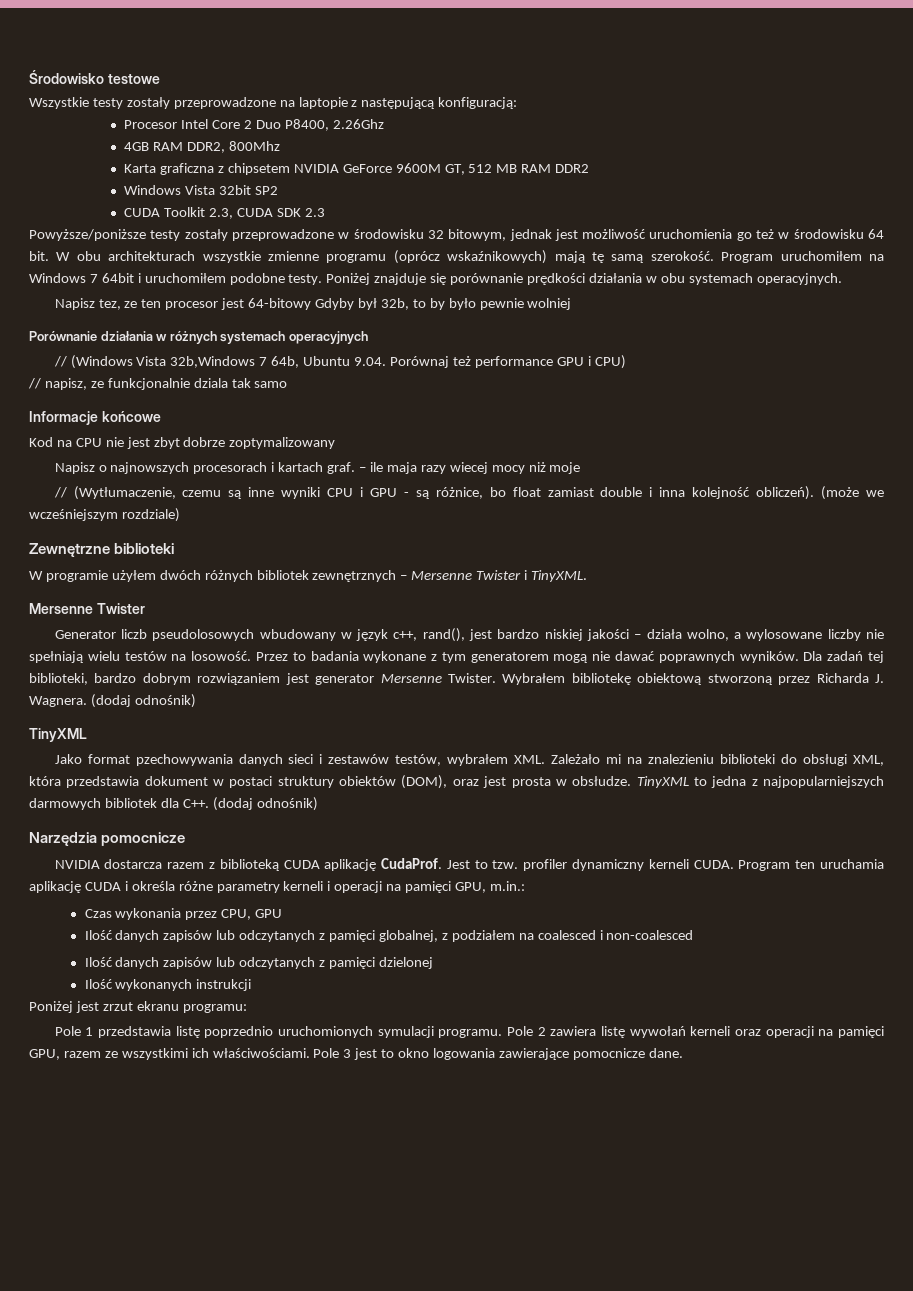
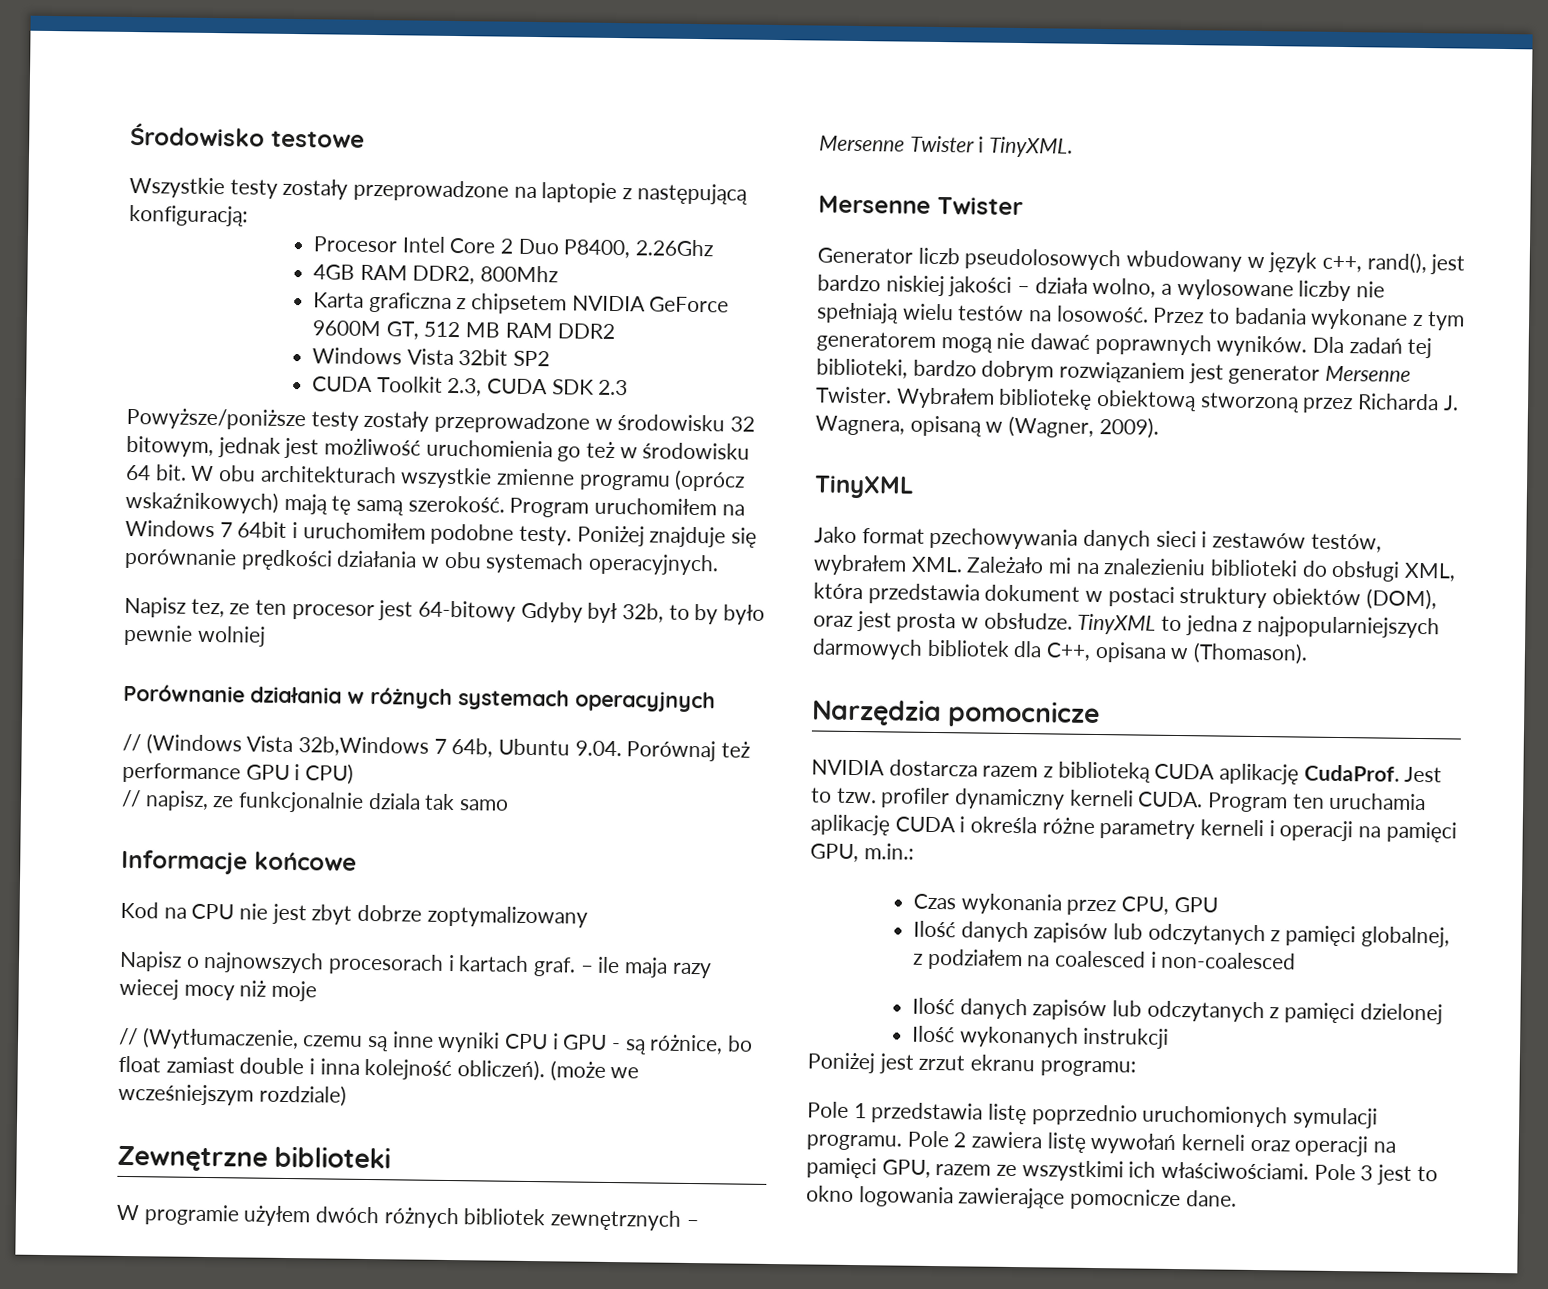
- Wybrałem bibliotekę obiektową stworzoną przez Richarda J. Wagnera. (dodaj odnośnik)
+ Wybrałem bibliotekę obiektową stworzoną przez Richarda J. Wagnera, opisaną w (Wagner, 2009).
- TinyXML to jedna z najpopularniejszych darmowych bibliotek dla C++. (dodaj odnośnik)
+ TinyXML to jedna z najpopularniejszych darmowych bibliotek dla C++, opisana w (Thomason).

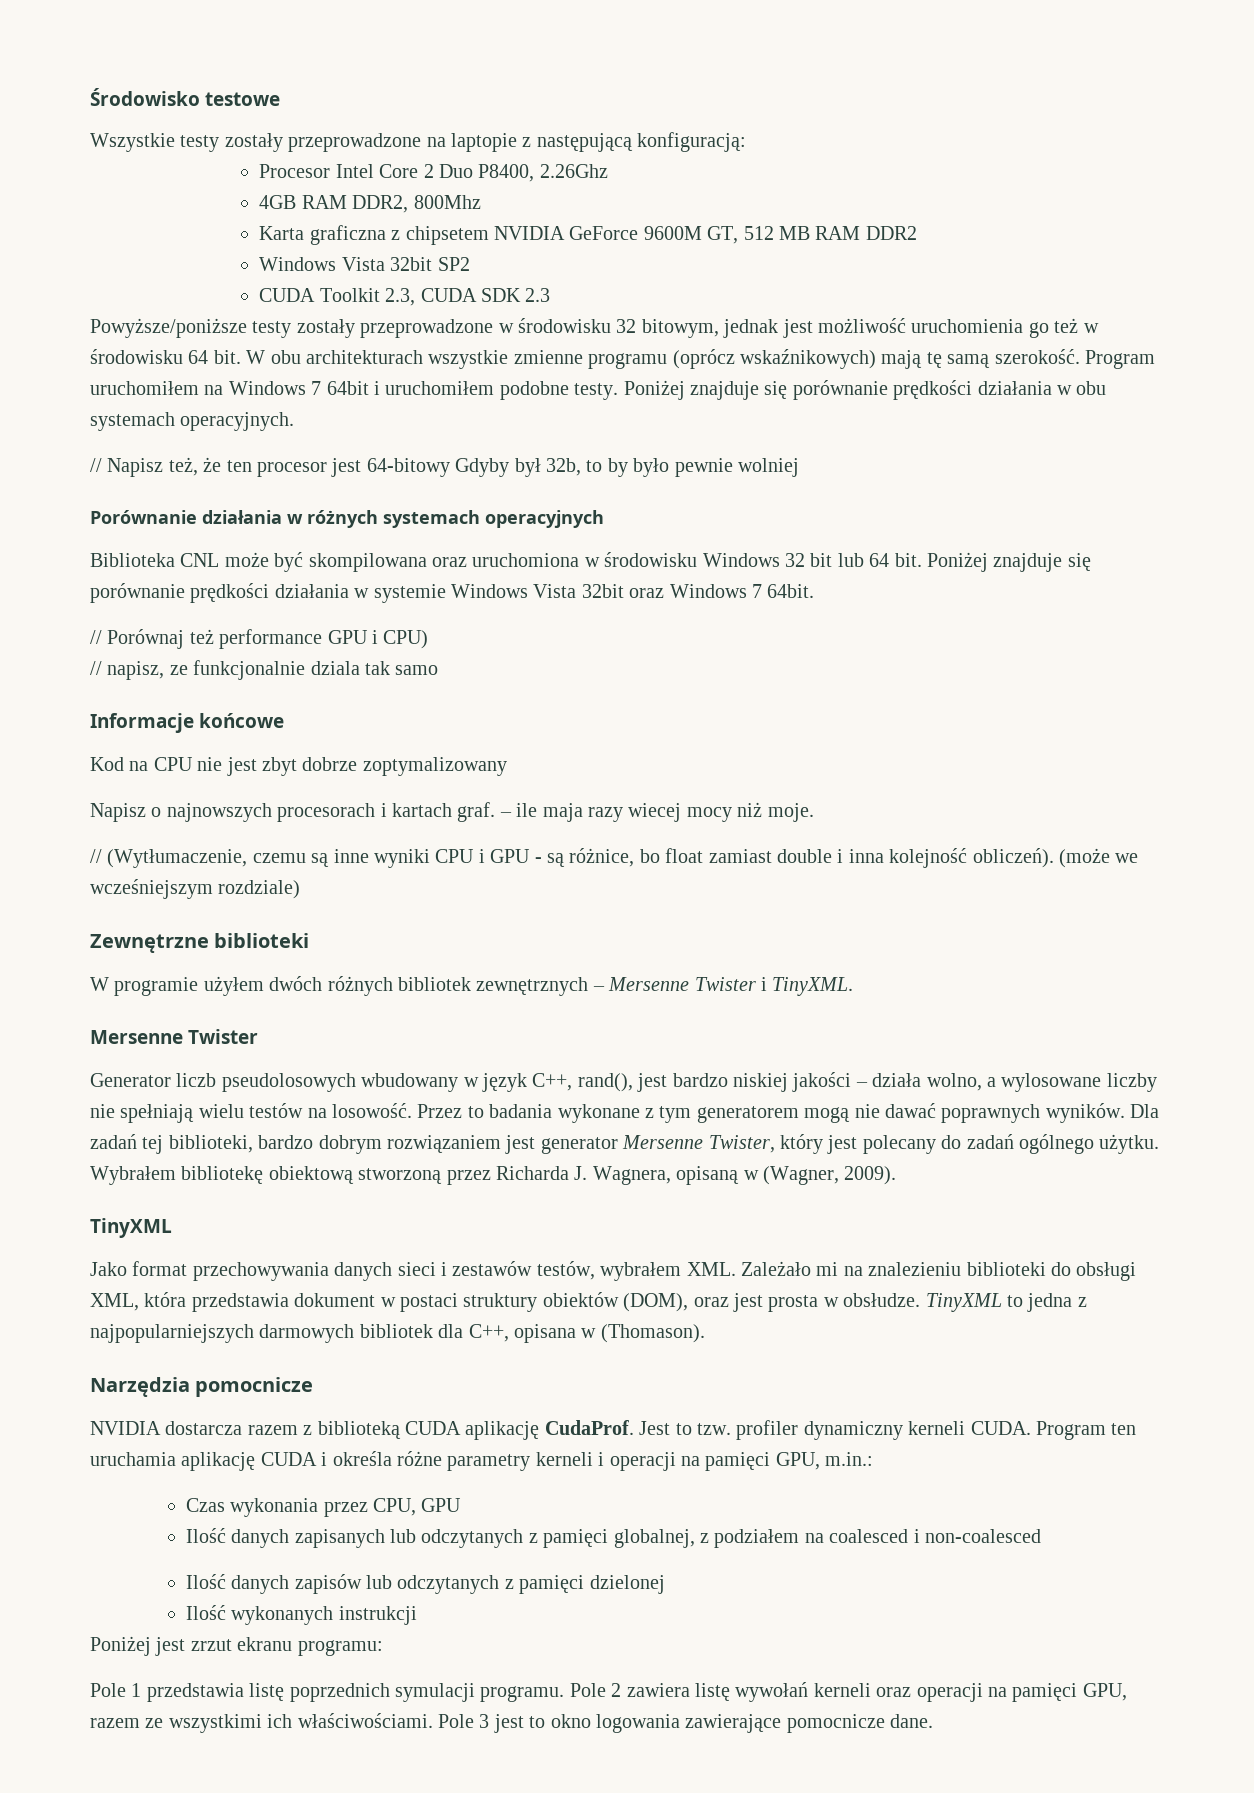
- Napisz tez, ze ten procesor jest 64-bitowy Gdyby był 32b, to by było pewnie wolniej
+ // Napisz też, że ten procesor jest 64-bitowy Gdyby był 32b, to by było pewnie wolniej
- // (Windows Vista 32b,Windows 7 64b, Ubuntu 9.04. Porównaj też performance GPU i CPU)
+ Biblioteka CNL może być skompilowana oraz uruchomiona w środowisku Windows 32 bit lub 64 bit. Poniżej znajduje się porównanie prędkości działania w systemie Windows Vista 32bit oraz Windows 7 64bit.
+ // Porównaj też performance GPU i CPU)
- – ile maja razy wiecej mocy niż moje
+ – ile maja razy wiecej mocy niż moje.
- Generator liczb pseudolosowych wbudowany w język c++, rand(), jest bardzo niskiej jakości – działa wolno, a wylosowane liczby nie spełniają wielu testów na losowość.
+ Generator liczb pseudolosowych wbudowany w język C++, rand(), jest bardzo niskiej jakości – działa wolno, a wylosowane liczby nie spełniają wielu testów na losowość.
- Dla zadań tej biblioteki, bardzo dobrym rozwiązaniem jest generator Mersenne Twister.
+ Dla zadań tej biblioteki, bardzo dobrym rozwiązaniem jest generator Mersenne Twister, który jest polecany do zadań ogólnego użytku.
- Jako format pzechowywania danych sieci i zestawów testów, wybrałem XML. Zależało mi na znalezieniu biblioteki do obsługi XML, która przedstawia dokument w postaci struktury obiektów (DOM), oraz jest prosta w obsłudze.
+ Jako format przechowywania danych sieci i zestawów testów, wybrałem XML. Zależało mi na znalezieniu biblioteki do obsługi XML, która przedstawia dokument w postaci struktury obiektów (DOM), oraz jest prosta w obsłudze.
- Ilość danych zapisów lub odczytanych z pamięci globalnej, z podziałem na coalesced i non-coalesced
+ Ilość danych zapisanych lub odczytanych z pamięci globalnej, z podziałem na coalesced i non-coalesced
- Pole 1 przedstawia listę poprzednio uruchomionych symulacji programu.
+ Pole 1 przedstawia listę poprzednich symulacji programu.

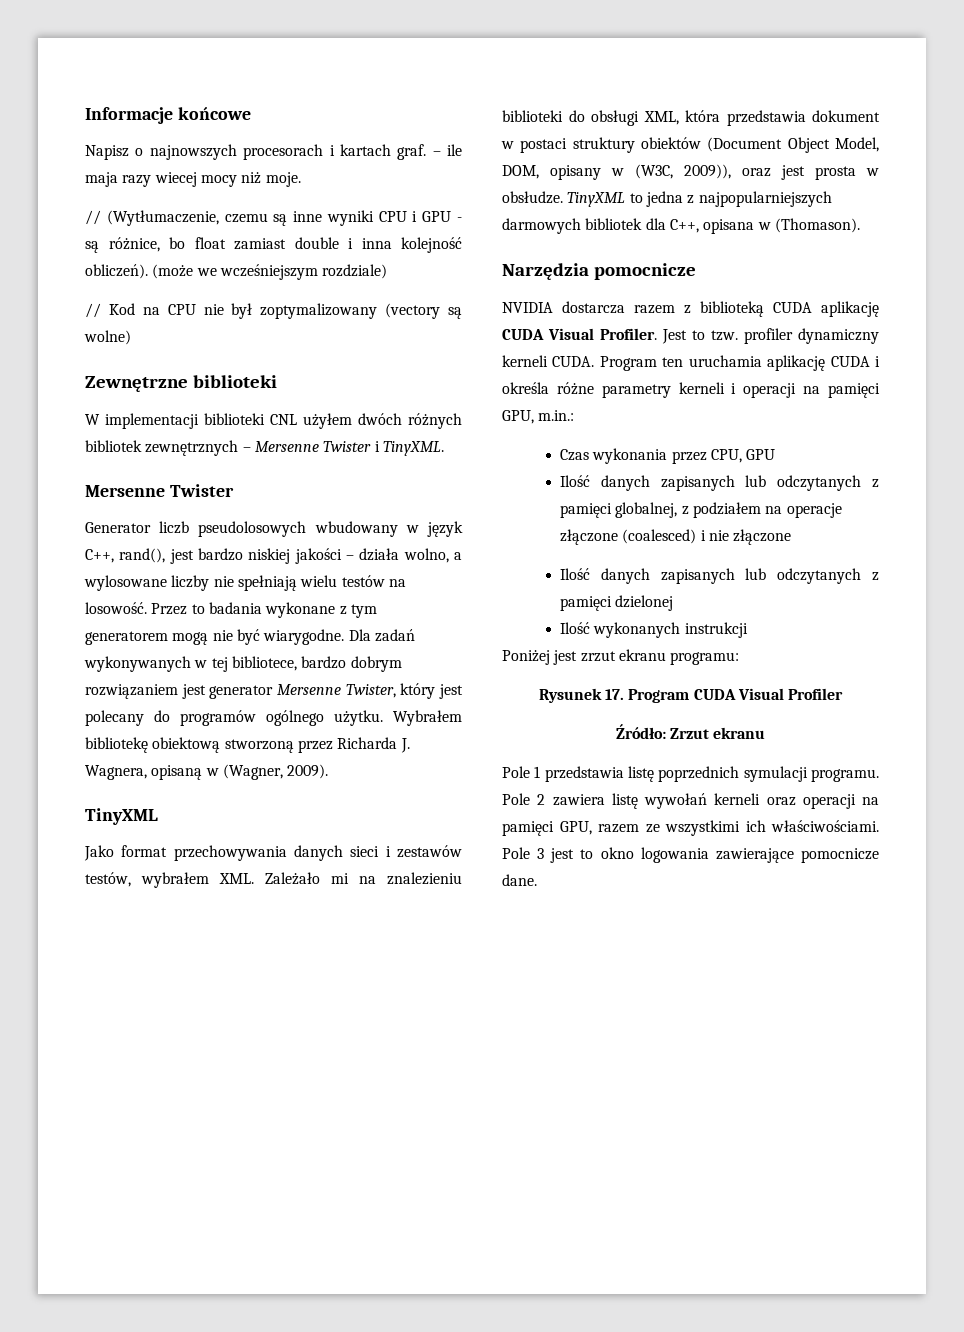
- Środowisko testowe
- Wszystkie testy zostały przeprowadzone na laptopie z następującą konfiguracją:
- Procesor Intel Core 2 Duo P8400, 2.26Ghz
- 4GB RAM DDR2, 800Mhz
- Karta graficzna z chipsetem NVIDIA GeForce 9600M GT, 512 MB RAM DDR2
- Windows Vista 32bit SP2
- CUDA Toolkit 2.3, CUDA SDK 2.3
- Powyższe/poniższe testy zostały przeprowadzone w środowisku 32 bitowym, jednak jest możliwość uruchomienia go też w środowisku 64 bit. W obu architekturach wszystkie zmienne programu (oprócz wskaźnikowych) mają tę samą szerokość. Program uruchomiłem na Windows 7 64bit i uruchomiłem podobne testy. Poniżej znajduje się porównanie prędkości działania w obu systemach operacyjnych.
- // Napisz też, że ten procesor jest 64-bitowy Gdyby był 32b, to by było pewnie wolniej
- Porównanie działania w różnych systemach operacyjnych
- Biblioteka CNL może być skompilowana oraz uruchomiona w środowisku Windows 32 bit lub 64 bit. Poniżej znajduje się porównanie prędkości działania w systemie Windows Vista 32bit oraz Windows 7 64bit.
- // Porównaj też performance GPU i CPU)
- // napisz, ze funkcjonalnie dziala tak samo
  Informacje końcowe
- Kod na CPU nie jest zbyt dobrze zoptymalizowany
+ // Kod na CPU nie był zoptymalizowany (vectory są wolne)
- W programie użyłem dwóch różnych bibliotek zewnętrznych – Mersenne Twister i TinyXML.
+ W implementacji biblioteki CNL użyłem dwóch różnych bibliotek zewnętrznych – Mersenne Twister i TinyXML.
- Przez to badania wykonane z tym generatorem mogą nie dawać poprawnych wyników. Dla zadań tej biblioteki, bardzo dobrym rozwiązaniem jest generator Mersenne Twister, który jest polecany do zadań ogólnego użytku.
+ Przez to badania wykonane z tym generatorem mogą nie być wiarygodne. Dla zadań wykonywanych w tej bibliotece, bardzo dobrym rozwiązaniem jest generator Mersenne Twister, który jest polecany do programów ogólnego użytku.
- Jako format przechowywania danych sieci i zestawów testów, wybrałem XML. Zależało mi na znalezieniu biblioteki do obsługi XML, która przedstawia dokument w postaci struktury obiektów (DOM), oraz jest prosta w obsłudze.
+ Jako format przechowywania danych sieci i zestawów testów, wybrałem XML. Zależało mi na znalezieniu biblioteki do obsługi XML, która przedstawia dokument w postaci struktury obiektów (Document Object Model, DOM, opisany w (W3C, 2009)), oraz jest prosta w obsłudze.
- NVIDIA dostarcza razem z biblioteką CUDA aplikację CudaProf.
+ NVIDIA dostarcza razem z biblioteką CUDA aplikację CUDA Visual Profiler.
- Ilość danych zapisanych lub odczytanych z pamięci globalnej, z podziałem na coalesced i non-coalesced
- Ilość danych zapisów lub odczytanych z pamięci dzielonej
+ Ilość danych zapisanych lub odczytanych z pamięci globalnej, z podziałem na operacje złączone (coalesced) i nie złączone
+ Ilość danych zapisanych lub odczytanych z pamięci dzielonej
+ Rysunek 17. Program CUDA Visual Profiler
+ Źródło: Zrzut ekranu

